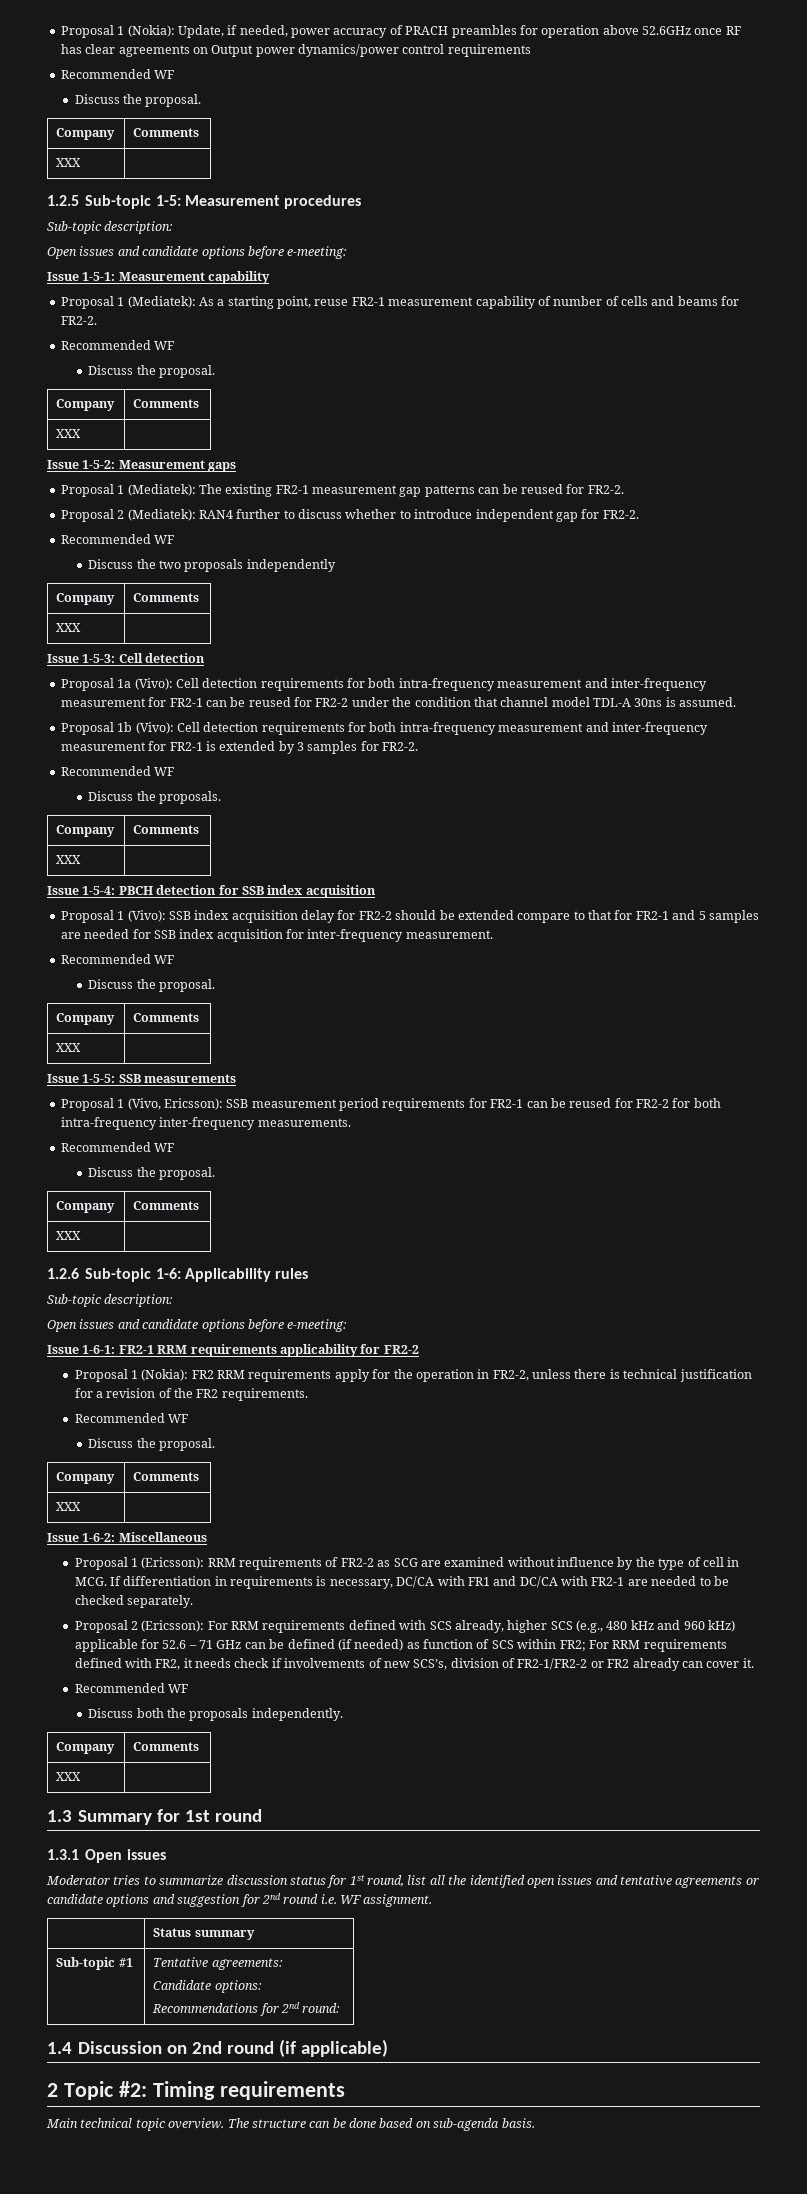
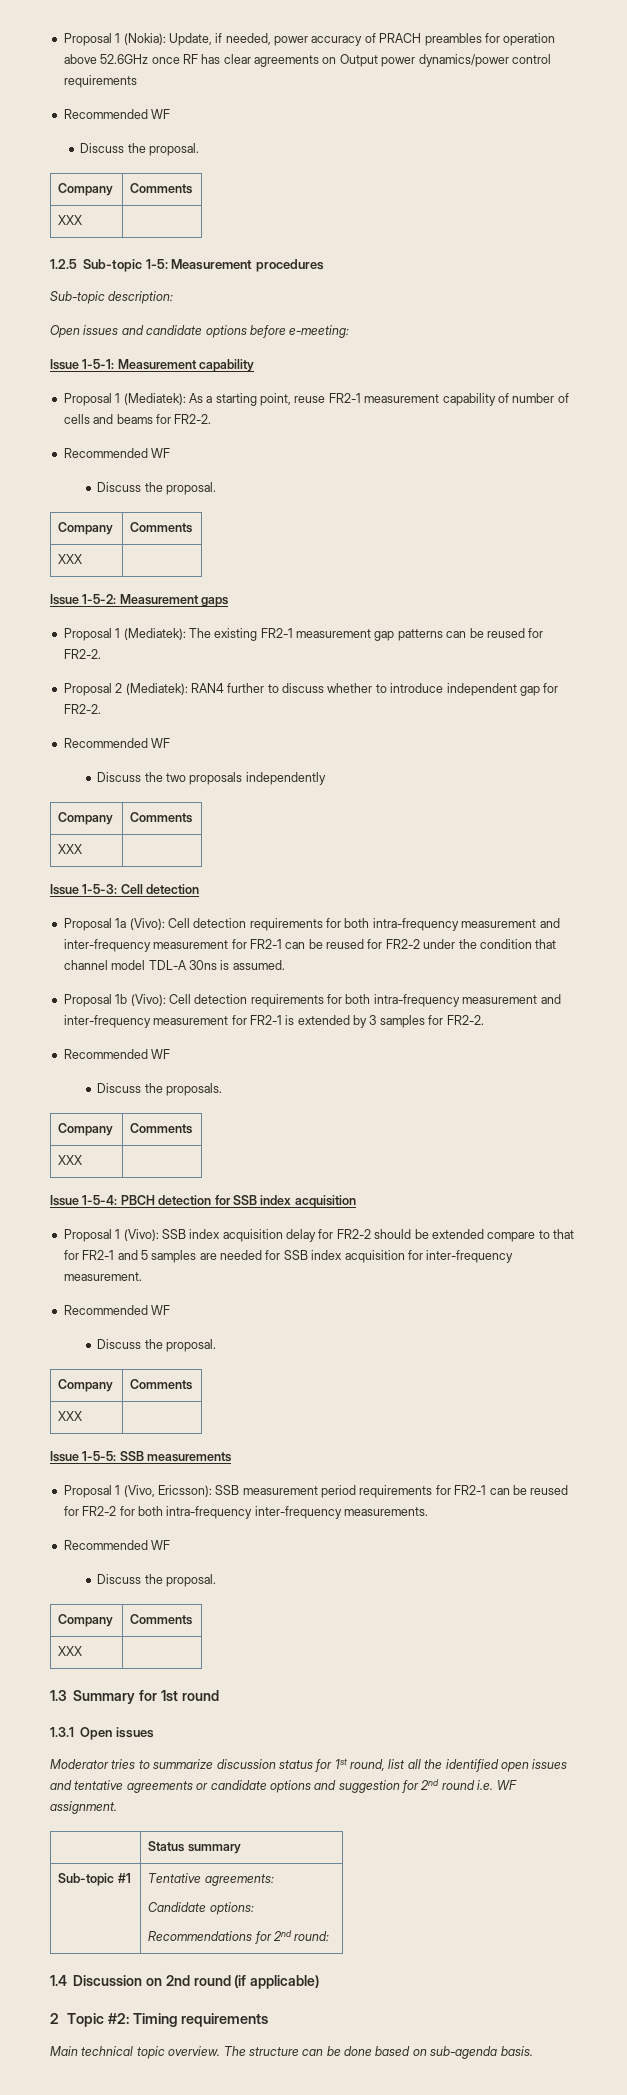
- 1.2.6 Sub-topic 1-6: Applicability rules
- Sub-topic description:
- Open issues and candidate options before e-meeting:
- Issue 1-6-1: FR2-1 RRM requirements applicability for FR2-2
- Proposal 1 (Nokia): FR2 RRM requirements apply for the operation in FR2-2, unless there is technical justification for a revision of the FR2 requirements.
- Recommended WF
- Discuss the proposal.
- Company | Comments
- XXX |
- Issue 1-6-2: Miscellaneous
- Proposal 1 (Ericsson): RRM requirements of FR2-2 as SCG are examined without influence by the type of cell in MCG. If differentiation in requirements is necessary, DC/CA with FR1 and DC/CA with FR2-1 are needed to be checked separately.
- Proposal 2 (Ericsson): For RRM requirements defined with SCS already, higher SCS (e.g., 480 kHz and 960 kHz) applicable for 52.6 – 71 GHz can be defined (if needed) as function of SCS within FR2; For RRM requirements defined with FR2, it needs check if involvements of new SCS’s, division of FR2-1/FR2-2 or FR2 already can cover it.
- Recommended WF
- Discuss both the proposals independently.
- Company | Comments
- XXX |

